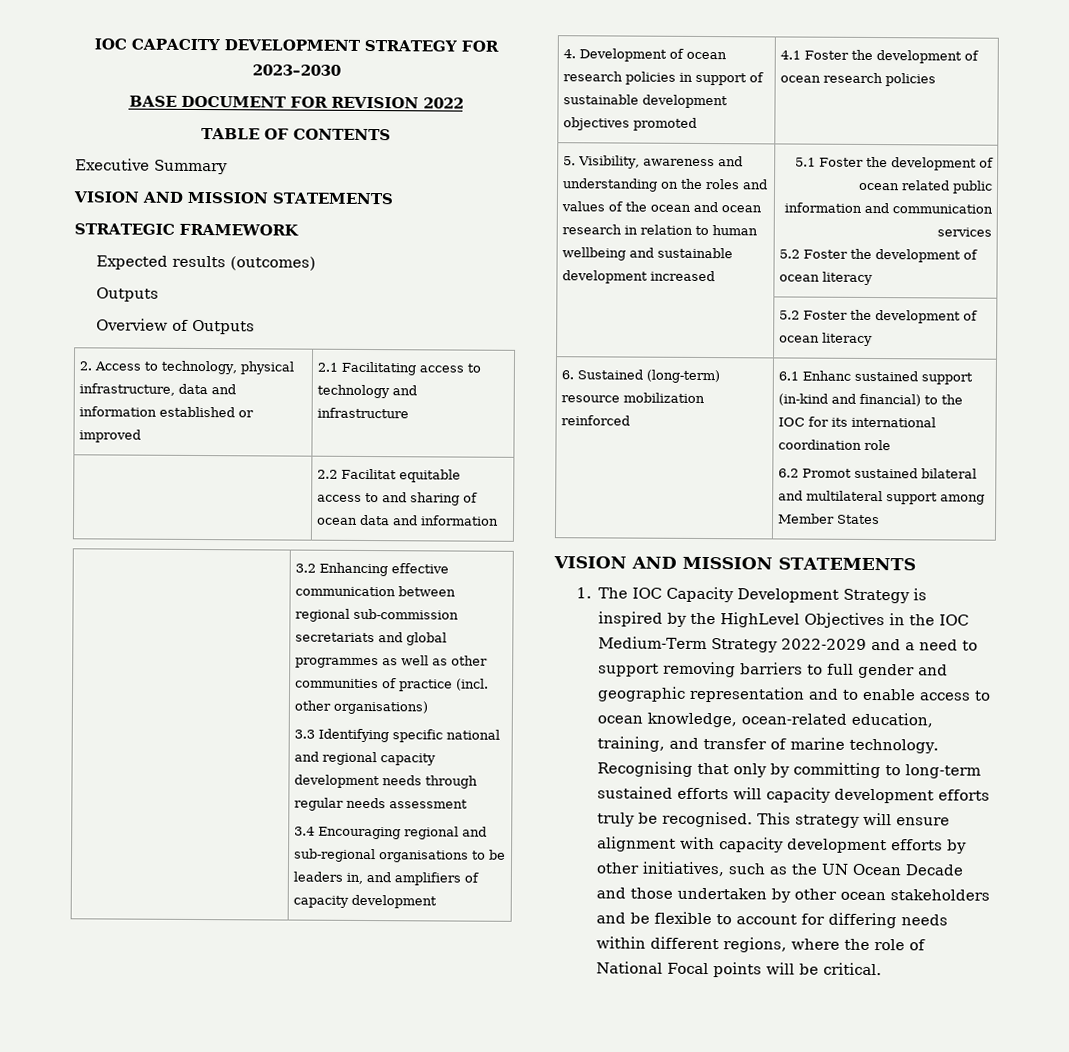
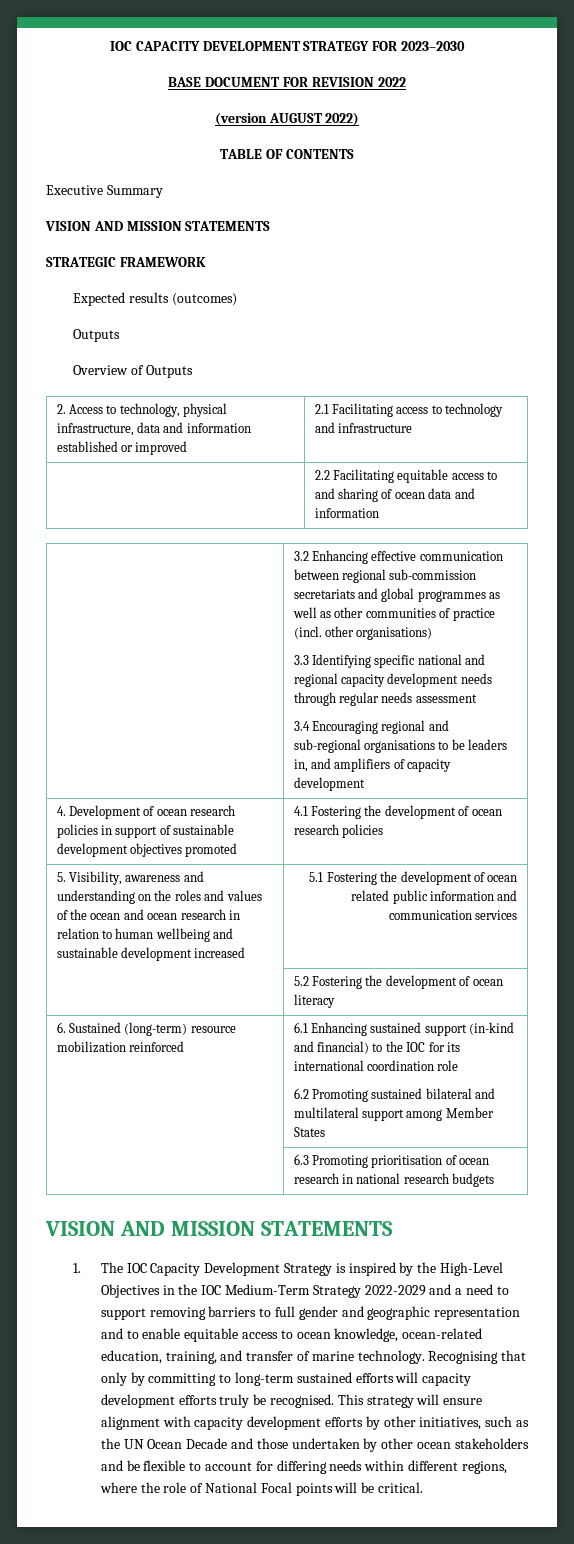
+ (version AUGUST 2022)
- | 2.2 Facilitat equitable access to and sharing of ocean data and information
+ | 2.2 Facilitating equitable access to and sharing of ocean data and information
- 4. Development of ocean research policies in support of sustainable development objectives promoted | 4.1 Foster the development of ocean research policies
+ 4. Development of ocean research policies in support of sustainable development objectives promoted | 4.1 Fostering the development of ocean research policies
- 5.1 Foster the development of ocean related public information and communication services
- 5.2 Foster the development of ocean literacy
- | 5.2 Foster the development of ocean literacy
+ 5.1 Fostering the development of ocean related public information and communication services
+ | 5.2 Fostering the development of ocean literacy
- 6. Sustained (long-term) resource mobilization reinforced | 6.1 Enhanc sustained support (in-kind and financial) to the IOC for its international coordination role
- 6.2 Promot sustained bilateral and multilateral support among Member States
+ 6. Sustained (long-term) resource mobilization reinforced | 6.1 Enhancing sustained support (in-kind and financial) to the IOC for its international coordination role
+ 6.2 Promoting sustained bilateral and multilateral support among Member States
+ | 6.3 Promoting prioritisation of ocean research in national research budgets
- 1. The IOC Capacity Development Strategy is inspired by the HighLevel Objectives in the IOC Medium-Term Strategy 2022-2029 and a need to support removing barriers to full gender and geographic representation and to enable access to ocean knowledge, ocean-related education, training, and transfer of marine technology.
+ 1. The IOC Capacity Development Strategy is inspired by the High-Level Objectives in the IOC Medium-Term Strategy 2022-2029 and a need to support removing barriers to full gender and geographic representation and to enable equitable access to ocean knowledge, ocean-related education, training, and transfer of marine technology.

